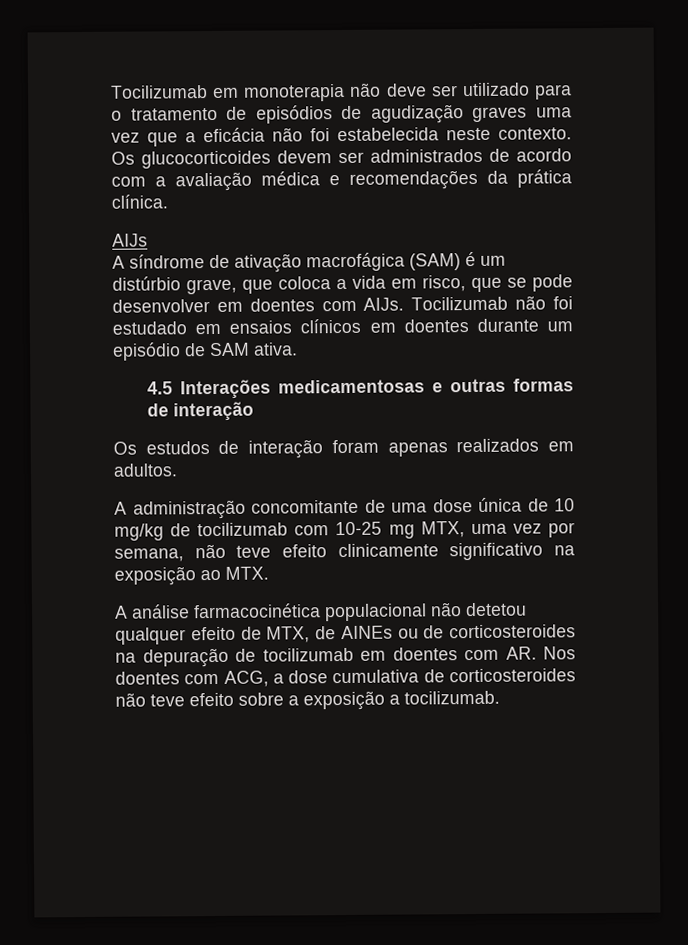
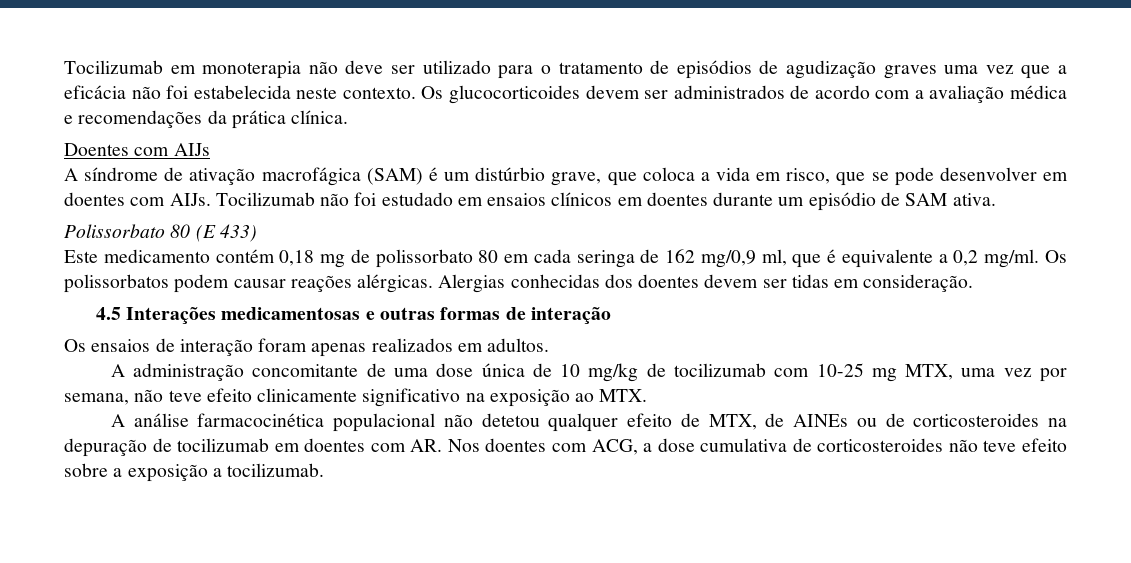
- AIJs
+ Doentes com AIJs
+ Polissorbato 80 (E 433)
+ Este medicamento contém 0,18 mg de polissorbato 80 em cada seringa de 162 mg/0,9 ml, que é equivalente a 0,2 mg/ml. Os polissorbatos podem causar reações alérgicas. Alergias conhecidas dos doentes devem ser tidas em consideração.
- Os estudos de interação foram apenas realizados em adultos.
+ Os ensaios de interação foram apenas realizados em adultos.

